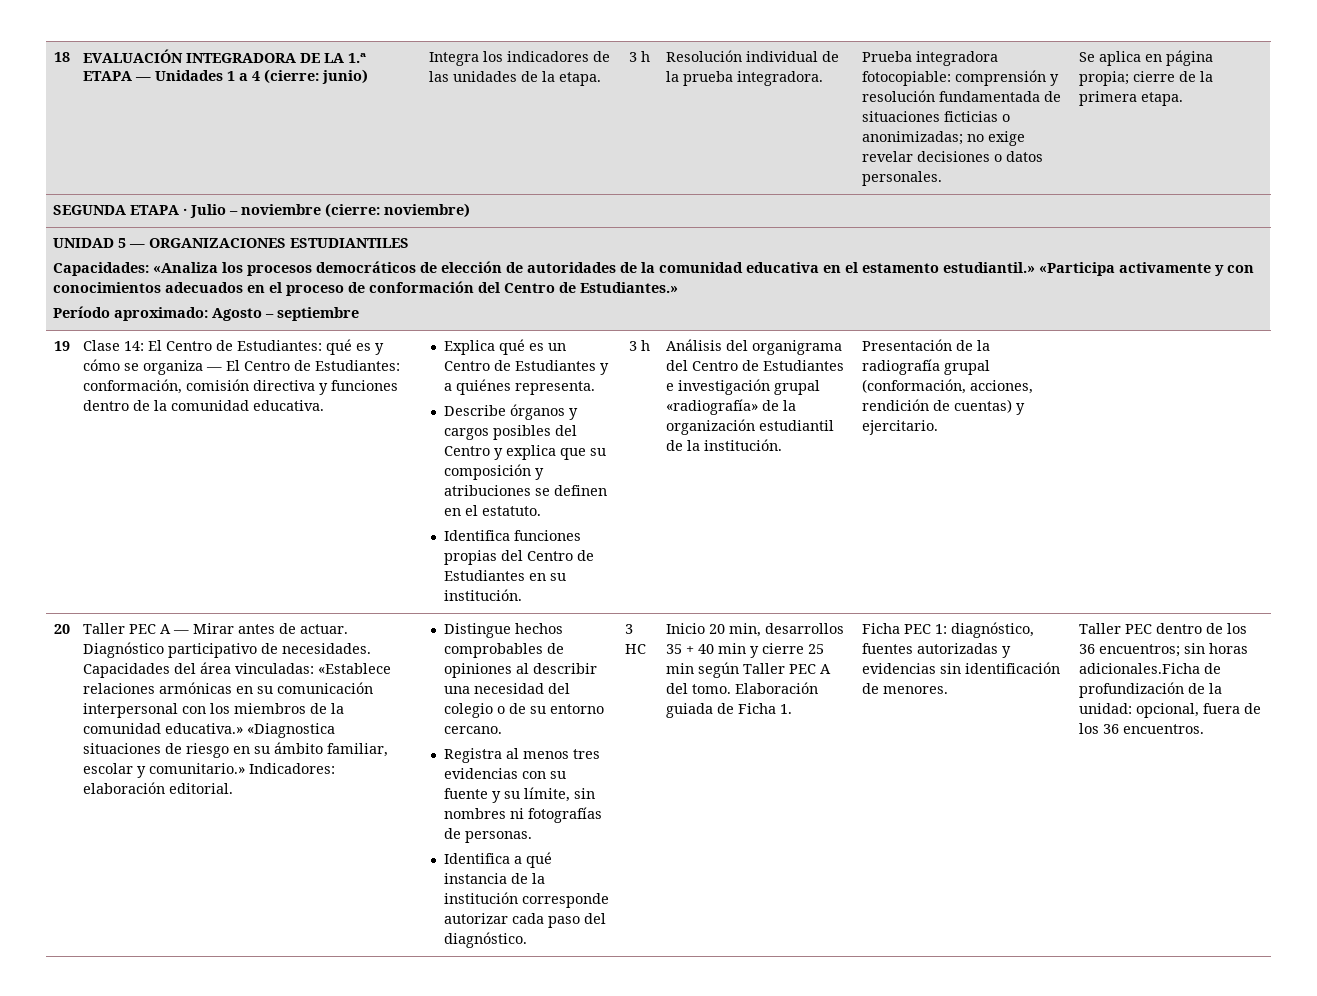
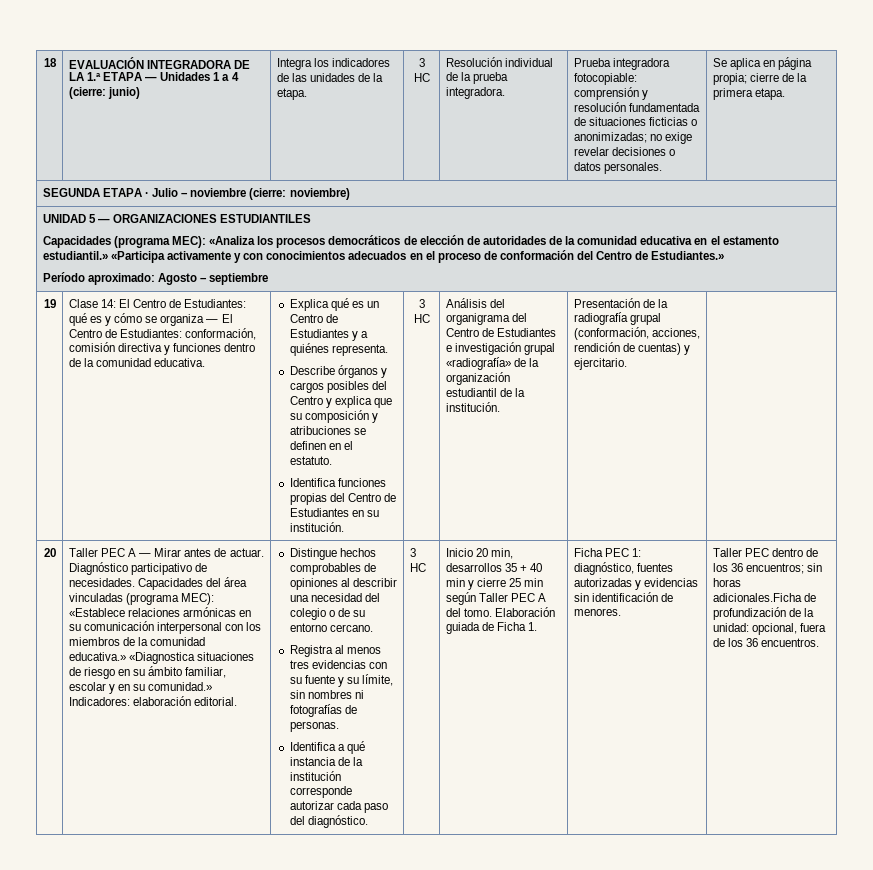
- Integra los indicadores de las unidades de la etapa. | 3 h
+ Integra los indicadores de las unidades de la etapa. | 3 HC
- Capacidades: «Analiza los procesos democráticos de elección de autoridades de la comunidad educativa en el estamento estudiantil.»
+ Capacidades (programa MEC): «Analiza los procesos democráticos de elección de autoridades de la comunidad educativa en el estamento estudiantil.»
- Identifica funciones propias del Centro de Estudiantes en su institución. | 3 h
+ Identifica funciones propias del Centro de Estudiantes en su institución. | 3 HC
- Capacidades del área vinculadas: «Establece relaciones armónicas en su comunicación interpersonal con los miembros de la comunidad educativa.»
+ Capacidades del área vinculadas (programa MEC): «Establece relaciones armónicas en su comunicación interpersonal con los miembros de la comunidad educativa.»
- «Diagnostica situaciones de riesgo en su ámbito familiar, escolar y comunitario.»
+ «Diagnostica situaciones de riesgo en su ámbito familiar, escolar y en su comunidad.»

